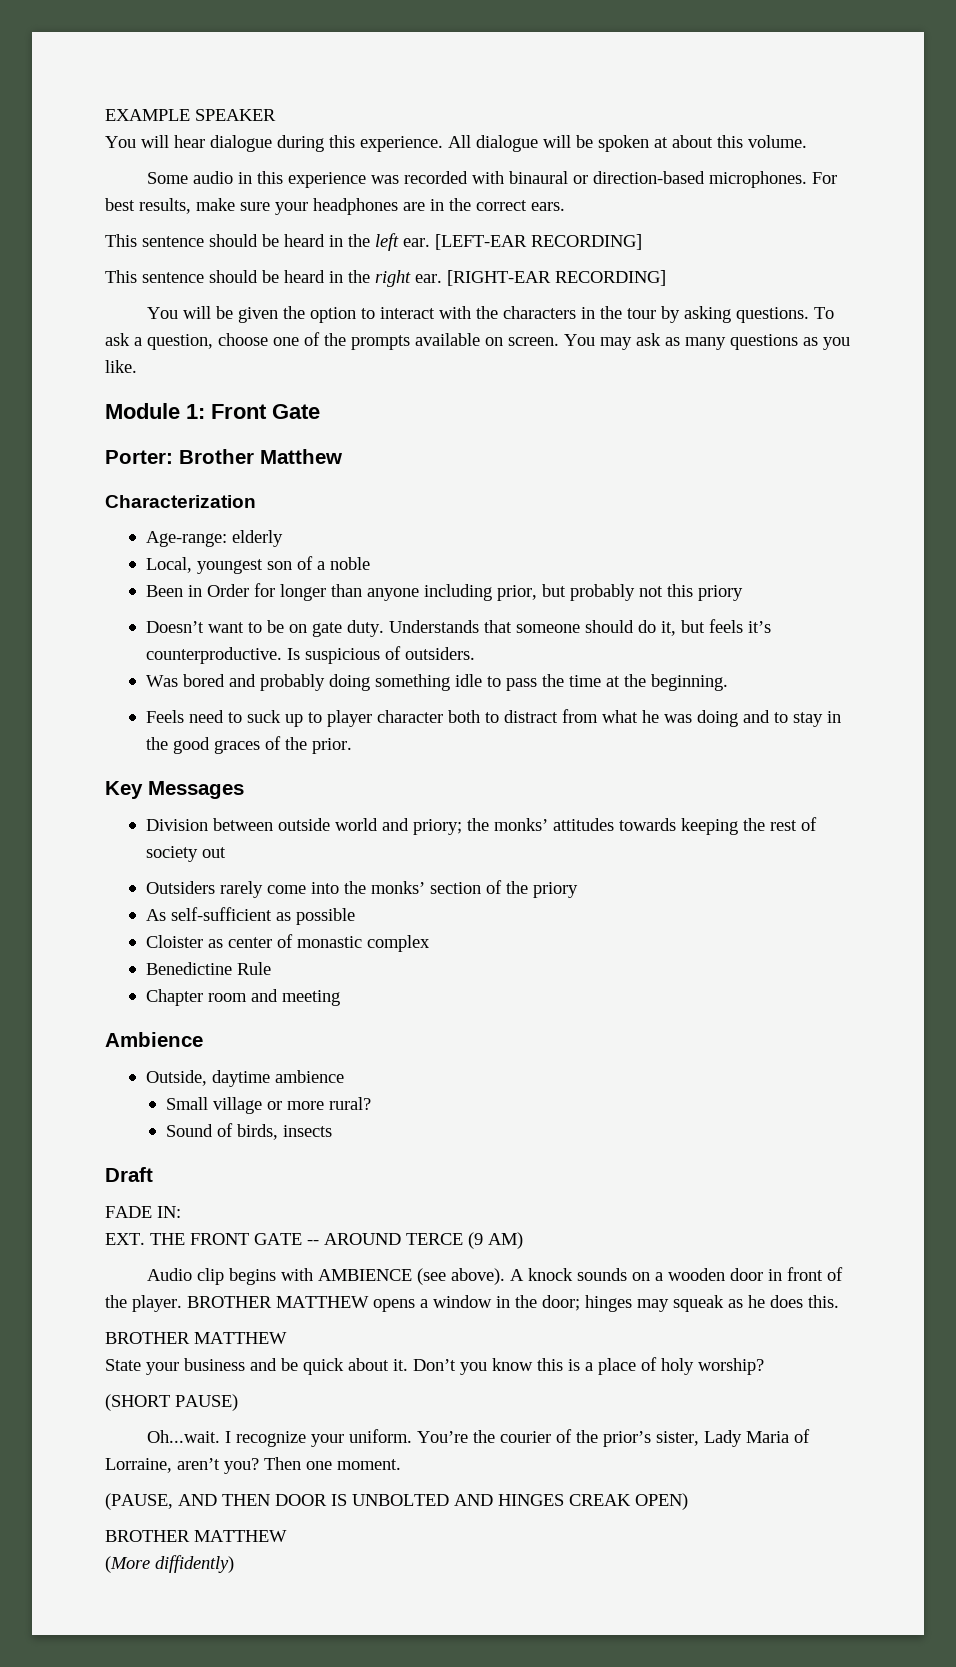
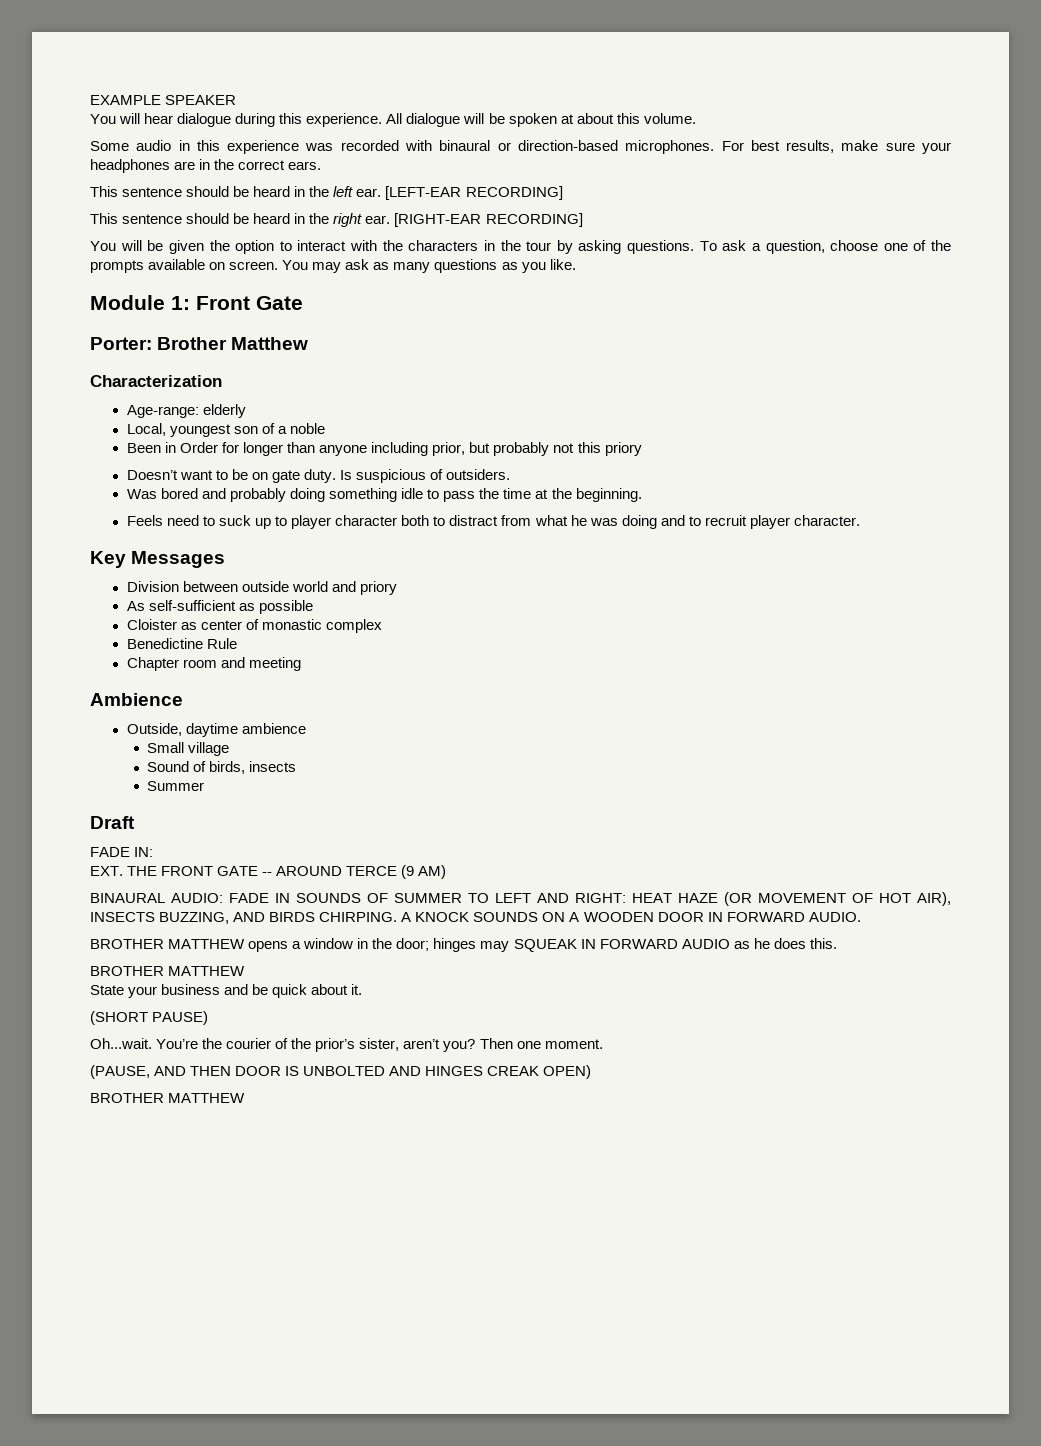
- Understands that someone should do it, but feels it’s counterproductive.
- Feels need to suck up to player character both to distract from what he was doing and to stay in the good graces of the prior.
+ Feels need to suck up to player character both to distract from what he was doing and to recruit player character.
- Division between outside world and priory; the monks’ attitudes towards keeping the rest of society out
- Outsiders rarely come into the monks’ section of the priory
+ Division between outside world and priory
- Small village or more rural?
+ Small village
+ Summer
- Audio clip begins with AMBIENCE (see above). A knock sounds on a wooden door in front of the player. BROTHER MATTHEW opens a window in the door; hinges may squeak as he does this.
+ BINAURAL AUDIO: FADE IN SOUNDS OF SUMMER TO LEFT AND RIGHT: HEAT HAZE (OR MOVEMENT OF HOT AIR), INSECTS BUZZING, AND BIRDS CHIRPING. A KNOCK SOUNDS ON A WOODEN DOOR IN FORWARD AUDIO.
+ BROTHER MATTHEW opens a window in the door; hinges may SQUEAK IN FORWARD AUDIO as he does this.
- Don’t you know this is a place of holy worship?
- Oh...wait. I recognize your uniform. You’re the courier of the prior’s sister, Lady Maria of Lorraine, aren’t you?
+ Oh...wait. You’re the courier of the prior’s sister, aren’t you?
- (More diffidently)

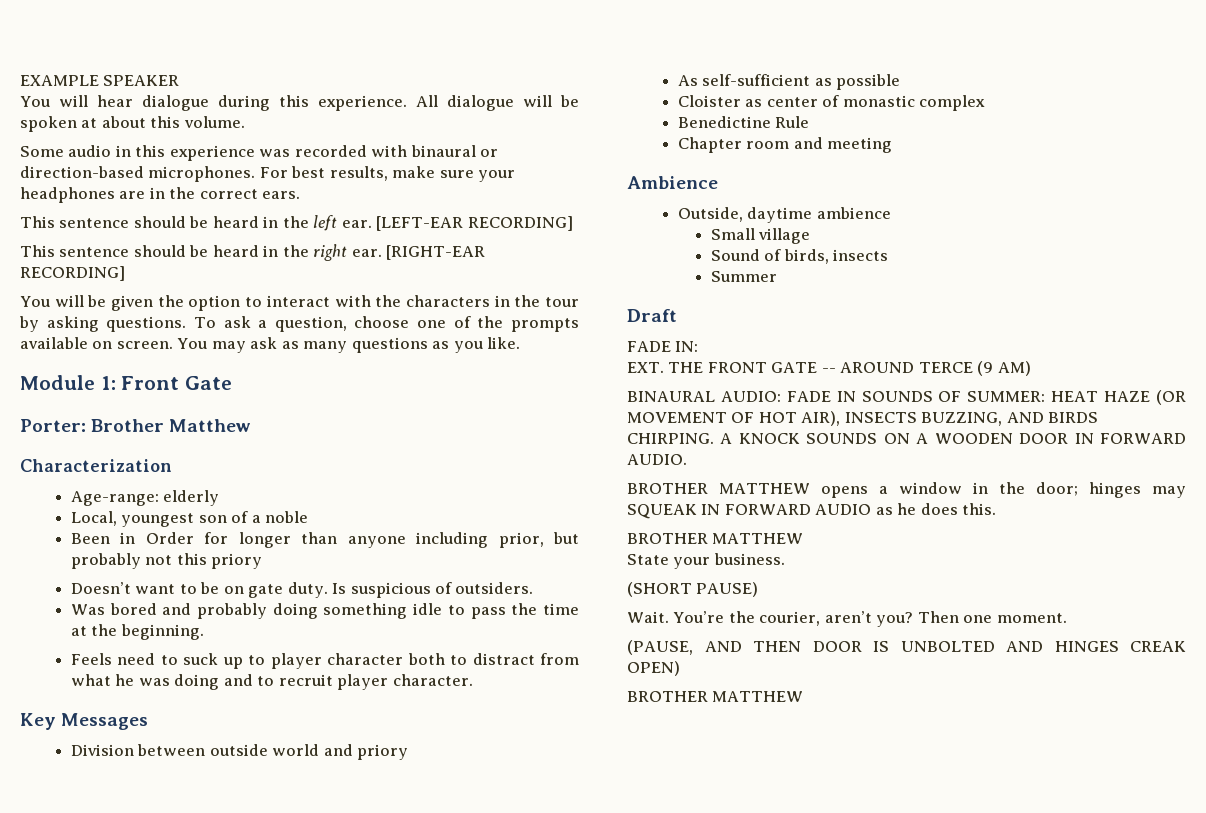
- BINAURAL AUDIO: FADE IN SOUNDS OF SUMMER TO LEFT AND RIGHT: HEAT HAZE (OR MOVEMENT OF HOT AIR), INSECTS BUZZING, AND BIRDS CHIRPING.
+ BINAURAL AUDIO: FADE IN SOUNDS OF SUMMER: HEAT HAZE (OR MOVEMENT OF HOT AIR), INSECTS BUZZING, AND BIRDS CHIRPING.
- State your business and be quick about it.
+ State your business.
- Oh...wait. You’re the courier of the prior’s sister, aren’t you?
+ Wait. You’re the courier, aren’t you?

